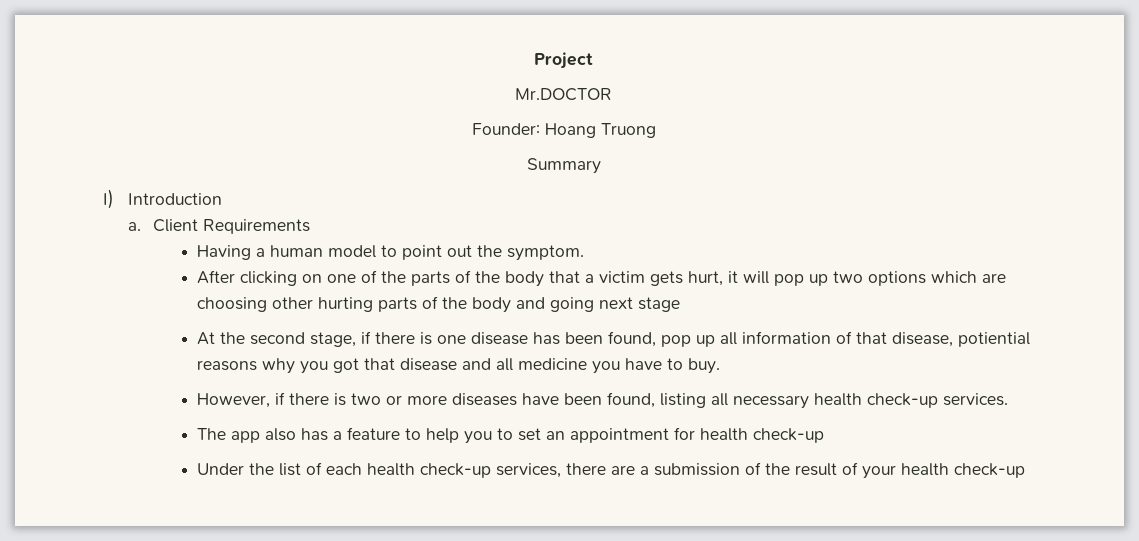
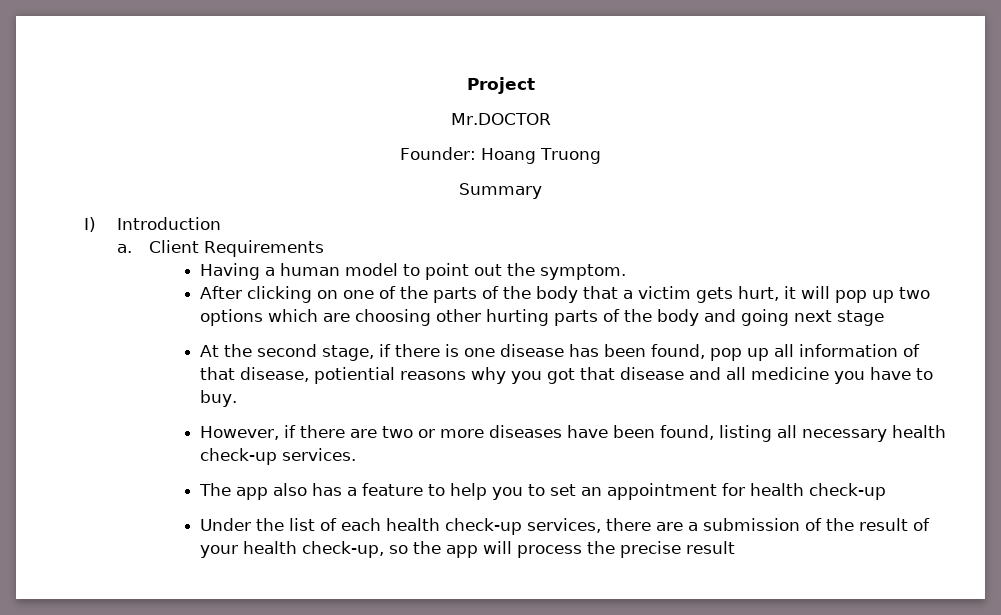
- However, if there is two or more diseases have been found, listing all necessary health check-up services.
+ However, if there are two or more diseases have been found, listing all necessary health check-up services.
- Under the list of each health check-up services, there are a submission of the result of your health check-up
+ Under the list of each health check-up services, there are a submission of the result of your health check-up, so the app will process the precise result

